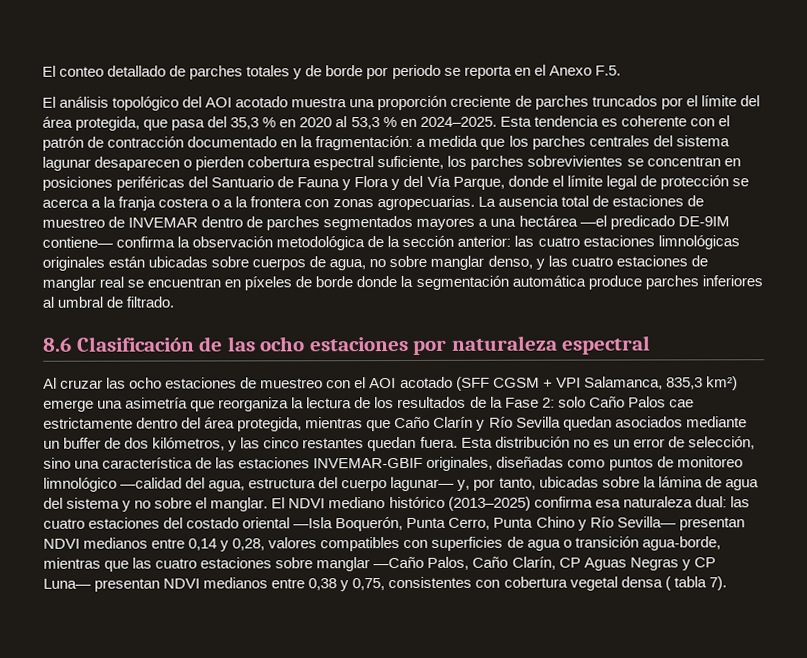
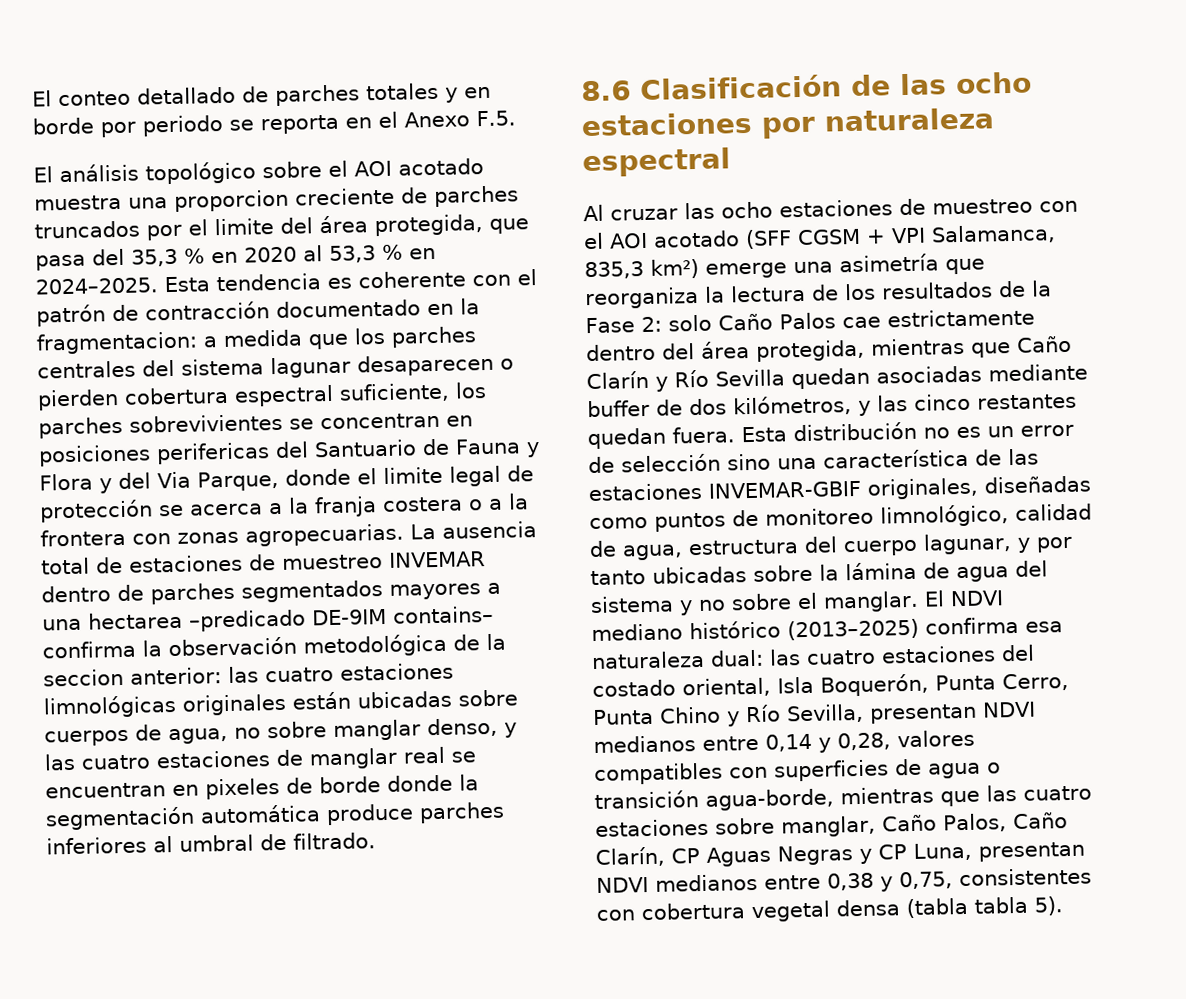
- El conteo detallado de parches totales y de borde por periodo se reporta en el Anexo F.5.
+ El conteo detallado de parches totales y en borde por periodo se reporta en el Anexo F.5.
- El análisis topológico del AOI acotado muestra una proporción creciente de parches truncados por el límite del área protegida, que pasa del 35,3 % en 2020 al 53,3 % en 2024–2025.
+ El análisis topológico sobre el AOI acotado muestra una proporcion creciente de parches truncados por el limite del área protegida, que pasa del 35,3 % en 2020 al 53,3 % en 2024–2025.
- Esta tendencia es coherente con el patrón de contracción documentado en la fragmentación:
+ Esta tendencia es coherente con el patrón de contracción documentado en la fragmentacion:
- a medida que los parches centrales del sistema lagunar desaparecen o pierden cobertura espectral suficiente, los parches sobrevivientes se concentran en posiciones periféricas del Santuario de Fauna y Flora y del Vía Parque, donde el límite legal de protección se acerca a la franja costera o a la frontera con zonas agropecuarias.
+ a medida que los parches centrales del sistema lagunar desaparecen o pierden cobertura espectral suficiente, los parches sobrevivientes se concentran en posiciones perifericas del Santuario de Fauna y Flora y del Via Parque, donde el limite legal de protección se acerca a la franja costera o a la frontera con zonas agropecuarias.
- La ausencia total de estaciones de muestreo de INVEMAR dentro de parches segmentados mayores a una hectárea —el predicado DE-9IM contiene— confirma la observación metodológica de la sección anterior: las cuatro estaciones limnológicas originales están ubicadas sobre cuerpos de agua, no sobre manglar denso, y las cuatro estaciones de manglar real se encuentran en píxeles de borde donde la segmentación automática produce parches inferiores al umbral de filtrado.
+ La ausencia total de estaciones de muestreo INVEMAR dentro de parches segmentados mayores a una hectarea –predicado DE-9IM contains– confirma la observación metodológica de la seccion anterior: las cuatro estaciones limnológicas originales están ubicadas sobre cuerpos de agua, no sobre manglar denso, y las cuatro estaciones de manglar real se encuentran en pixeles de borde donde la segmentación automática produce parches inferiores al umbral de filtrado.
- Al cruzar las ocho estaciones de muestreo con el AOI acotado (SFF CGSM + VPI Salamanca, 835,3 km²) emerge una asimetría que reorganiza la lectura de los resultados de la Fase 2: solo Caño Palos cae estrictamente dentro del área protegida, mientras que Caño Clarín y Río Sevilla quedan asociados mediante un buffer de dos kilómetros, y las cinco restantes quedan fuera.
+ Al cruzar las ocho estaciones de muestreo con el AOI acotado (SFF CGSM + VPI Salamanca, 835,3 km²) emerge una asimetría que reorganiza la lectura de los resultados de la Fase 2: solo Caño Palos cae estrictamente dentro del área protegida, mientras que Caño Clarín y Río Sevilla quedan asociadas mediante buffer de dos kilómetros, y las cinco restantes quedan fuera.
- Esta distribución no es un error de selección, sino una característica de las estaciones INVEMAR-GBIF originales, diseñadas como puntos de monitoreo limnológico —calidad del agua, estructura del cuerpo lagunar— y, por tanto, ubicadas sobre la lámina de agua del sistema y no sobre el manglar.
+ Esta distribución no es un error de selección sino una característica de las estaciones INVEMAR-GBIF originales, diseñadas como puntos de monitoreo limnológico, calidad de agua, estructura del cuerpo lagunar, y por tanto ubicadas sobre la lámina de agua del sistema y no sobre el manglar.
- las cuatro estaciones del costado oriental —Isla Boquerón, Punta Cerro, Punta Chino y Río Sevilla— presentan NDVI medianos entre 0,14 y 0,28, valores compatibles con superficies de agua o transición agua-borde, mientras que las cuatro estaciones sobre manglar —Caño Palos, Caño Clarín, CP Aguas Negras y CP Luna— presentan NDVI medianos entre 0,38 y 0,75, consistentes con cobertura vegetal densa ( tabla 7).
+ las cuatro estaciones del costado oriental, Isla Boquerón, Punta Cerro, Punta Chino y Río Sevilla, presentan NDVI medianos entre 0,14 y 0,28, valores compatibles con superficies de agua o transición agua-borde, mientras que las cuatro estaciones sobre manglar, Caño Palos, Caño Clarín, CP Aguas Negras y CP Luna, presentan NDVI medianos entre 0,38 y 0,75, consistentes con cobertura vegetal densa (tabla tabla 5).

